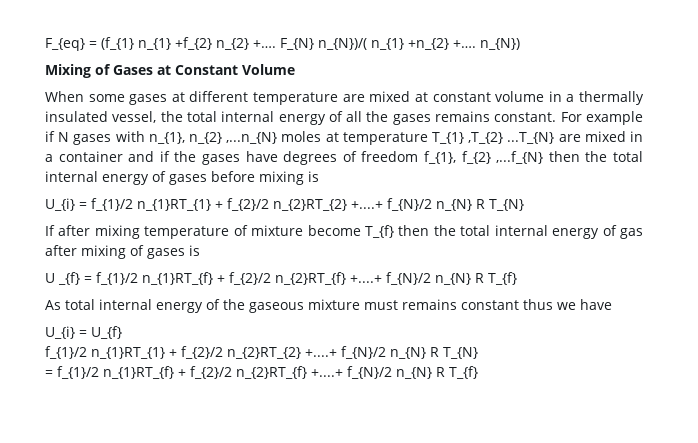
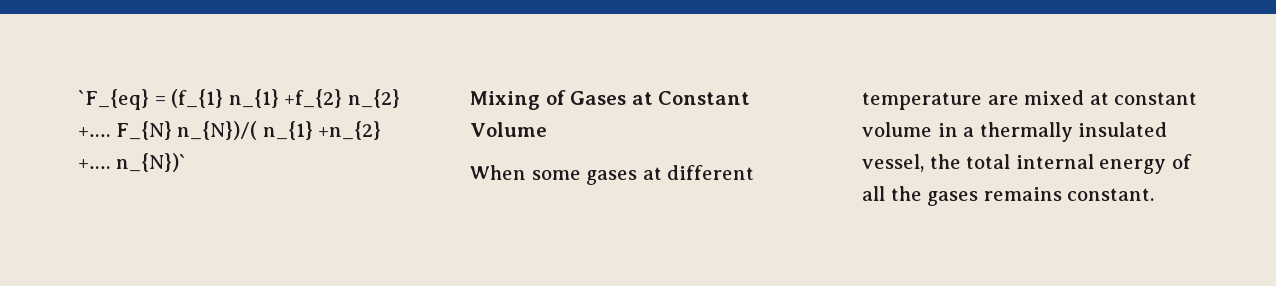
- F_{eq} = (f_{1} n_{1} +f_{2} n_{2} +….
+ `F_{eq} = (f_{1} n_{1} +f_{2} n_{2} +….
- F_{N} n_{N})/( n_{1} +n_{2} +…. n_{N})
+ F_{N} n_{N})/( n_{1} +n_{2} +…. n_{N})`
- For example if N gases with n_{1}, n_{2} ,...n_{N} moles at temperature T_{1} ,T_{2} ...T_{N} are mixed in a container and if the gases have degrees of freedom f_{1}, f_{2} ,...f_{N} then the total internal energy of gases before mixing is
- U_{i} = f_{1}/2 n_{1}RT_{1} + f_{2}/2 n_{2}RT_{2} +....+ f_{N}/2 n_{N} R T_{N}
- If after mixing temperature of mixture become T_{f} then the total internal energy of gas after mixing of gases is
- U _{f} = f_{1}/2 n_{1}RT_{f} + f_{2}/2 n_{2}RT_{f} +....+ f_{N}/2 n_{N} R T_{f}
- As total internal energy of the gaseous mixture must remains constant thus we have
- U_{i} = U_{f}
- f_{1}/2 n_{1}RT_{1} + f_{2}/2 n_{2}RT_{2} +....+ f_{N}/2 n_{N} R T_{N}
- = f_{1}/2 n_{1}RT_{f} + f_{2}/2 n_{2}RT_{f} +....+ f_{N}/2 n_{N} R T_{f}

